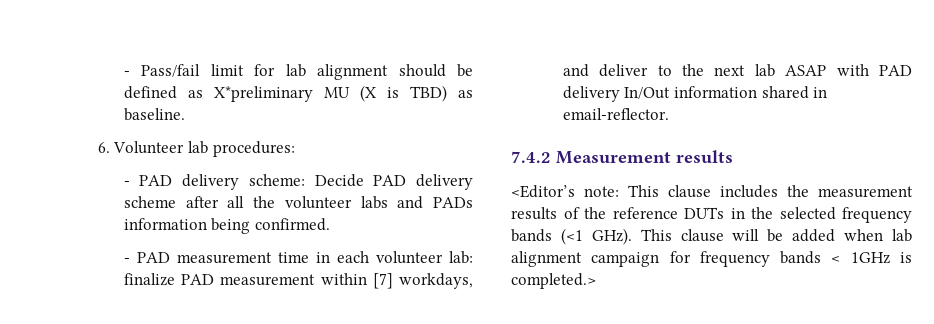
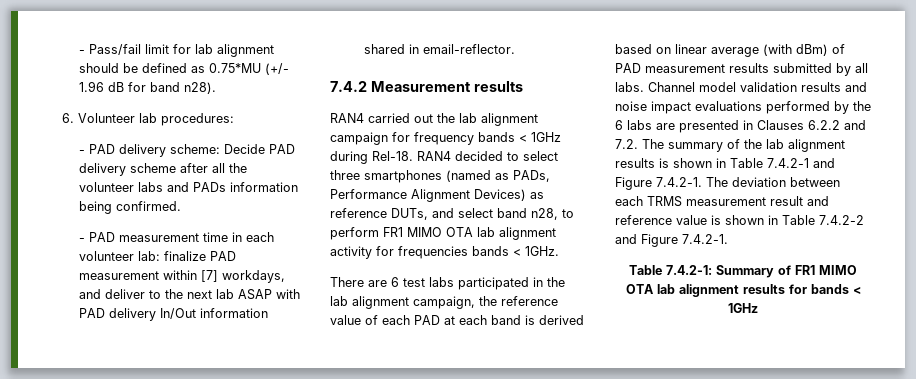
- - Pass/fail limit for lab alignment should be defined as X*preliminary MU (X is TBD) as baseline.
+ - Pass/fail limit for lab alignment should be defined as 0.75*MU (+/- 1.96 dB for band n28).
- <Editor’s note: This clause includes the measurement results of the reference DUTs in the selected frequency bands (<1 GHz). This clause will be added when lab alignment campaign for frequency bands < 1GHz is completed.>
+ RAN4 carried out the lab alignment campaign for frequency bands < 1GHz during Rel-18. RAN4 decided to select three smartphones (named as PADs, Performance Alignment Devices) as reference DUTs, and select band n28, to perform FR1 MIMO OTA lab alignment activity for frequencies bands < 1GHz.
+ There are 6 test labs participated in the lab alignment campaign, the reference value of each PAD at each band is derived based on linear average (with dBm) of PAD measurement results submitted by all labs. Channel model validation results and noise impact evaluations performed by the 6 labs are presented in Clauses 6.2.2 and 7.2. The summary of the lab alignment results is shown in Table 7.4.2-1 and Figure 7.4.2-1. The deviation between each TRMS measurement result and reference value is shown in Table 7.4.2-2 and Figure 7.4.2-1.
+ Table 7.4.2-1: Summary of FR1 MIMO OTA lab alignment results for bands < 1GHz

